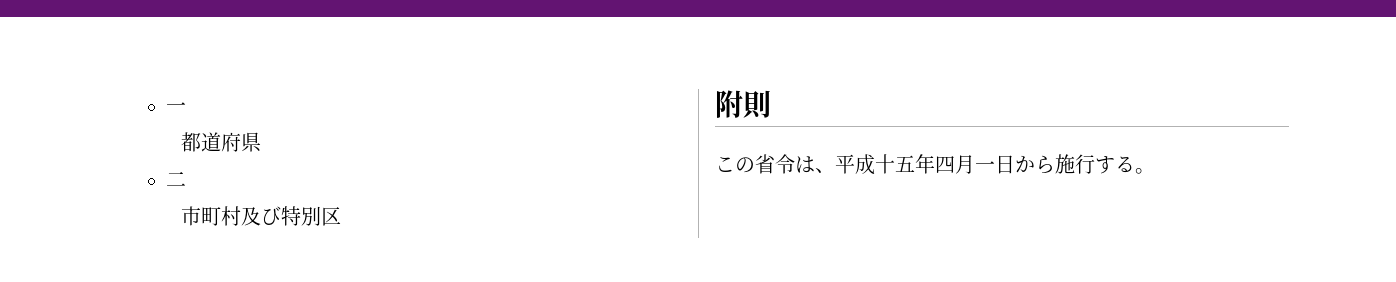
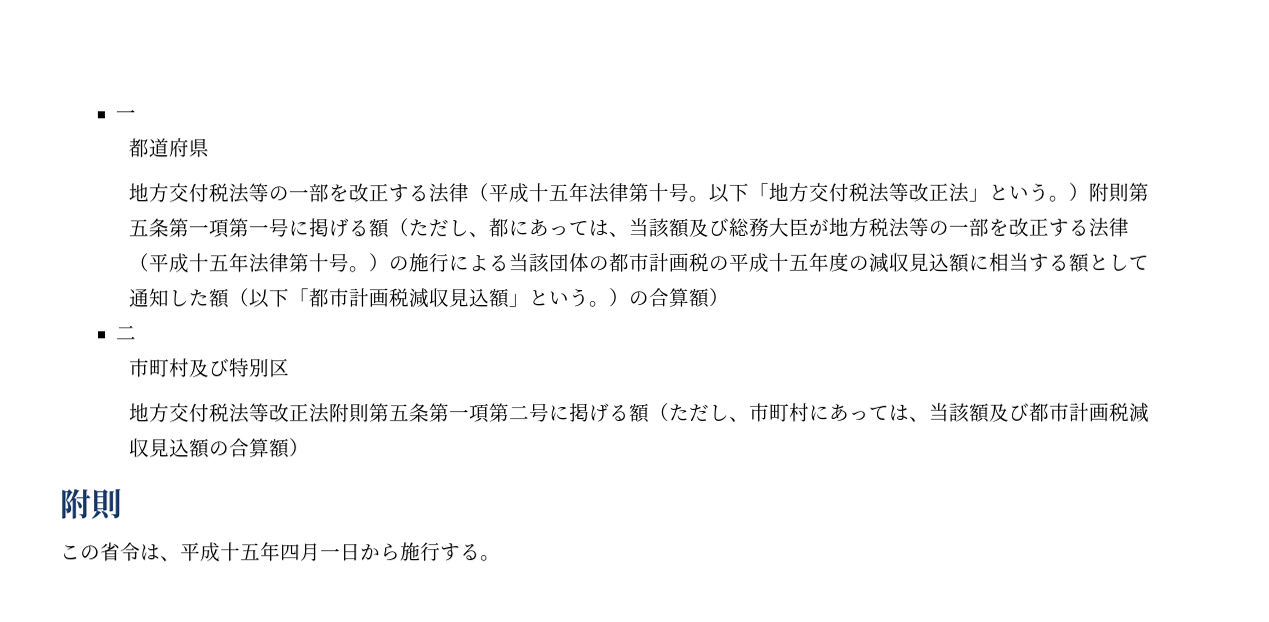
+ 地方交付税法等の一部を改正する法律（平成十五年法律第十号。以下「地方交付税法等改正法」という。）附則第五条第一項第一号に掲げる額（ただし、都にあっては、当該額及び総務大臣が地方税法等の一部を改正する法律（平成十五年法律第十号。）の施行による当該団体の都市計画税の平成十五年度の減収見込額に相当する額として通知した額（以下「都市計画税減収見込額」という。）の合算額）
+ 地方交付税法等改正法附則第五条第一項第二号に掲げる額（ただし、市町村にあっては、当該額及び都市計画税減収見込額の合算額）

